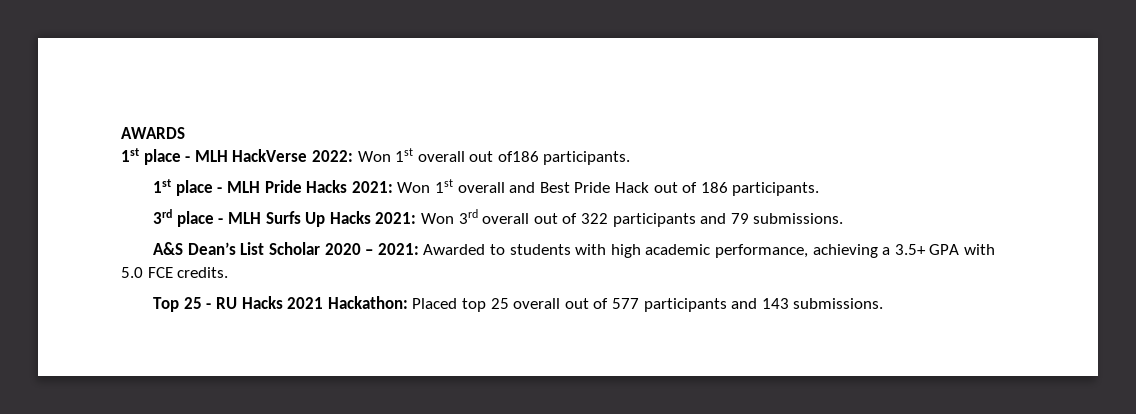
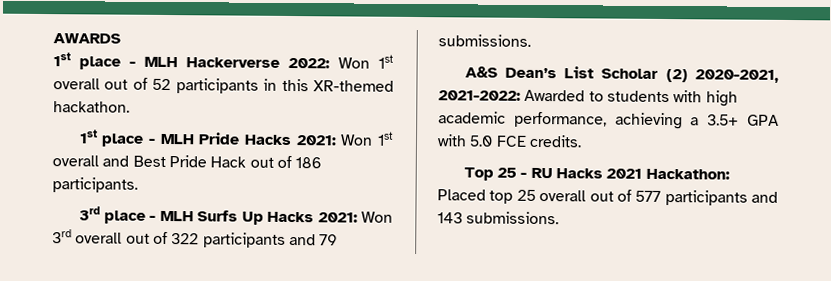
- 1st place - MLH HackVerse 2022: Won 1st overall out of186 participants.
+ 1st place - MLH Hackerverse 2022: Won 1st overall out of 52 participants in this XR-themed hackathon.
- A&S Dean’s List Scholar 2020 – 2021: Awarded to students with high academic performance, achieving a 3.5+ GPA with 5.0 FCE credits.
+ A&S Dean’s List Scholar (2) 2020-2021, 2021-2022: Awarded to students with high academic performance, achieving a 3.5+ GPA with 5.0 FCE credits.

